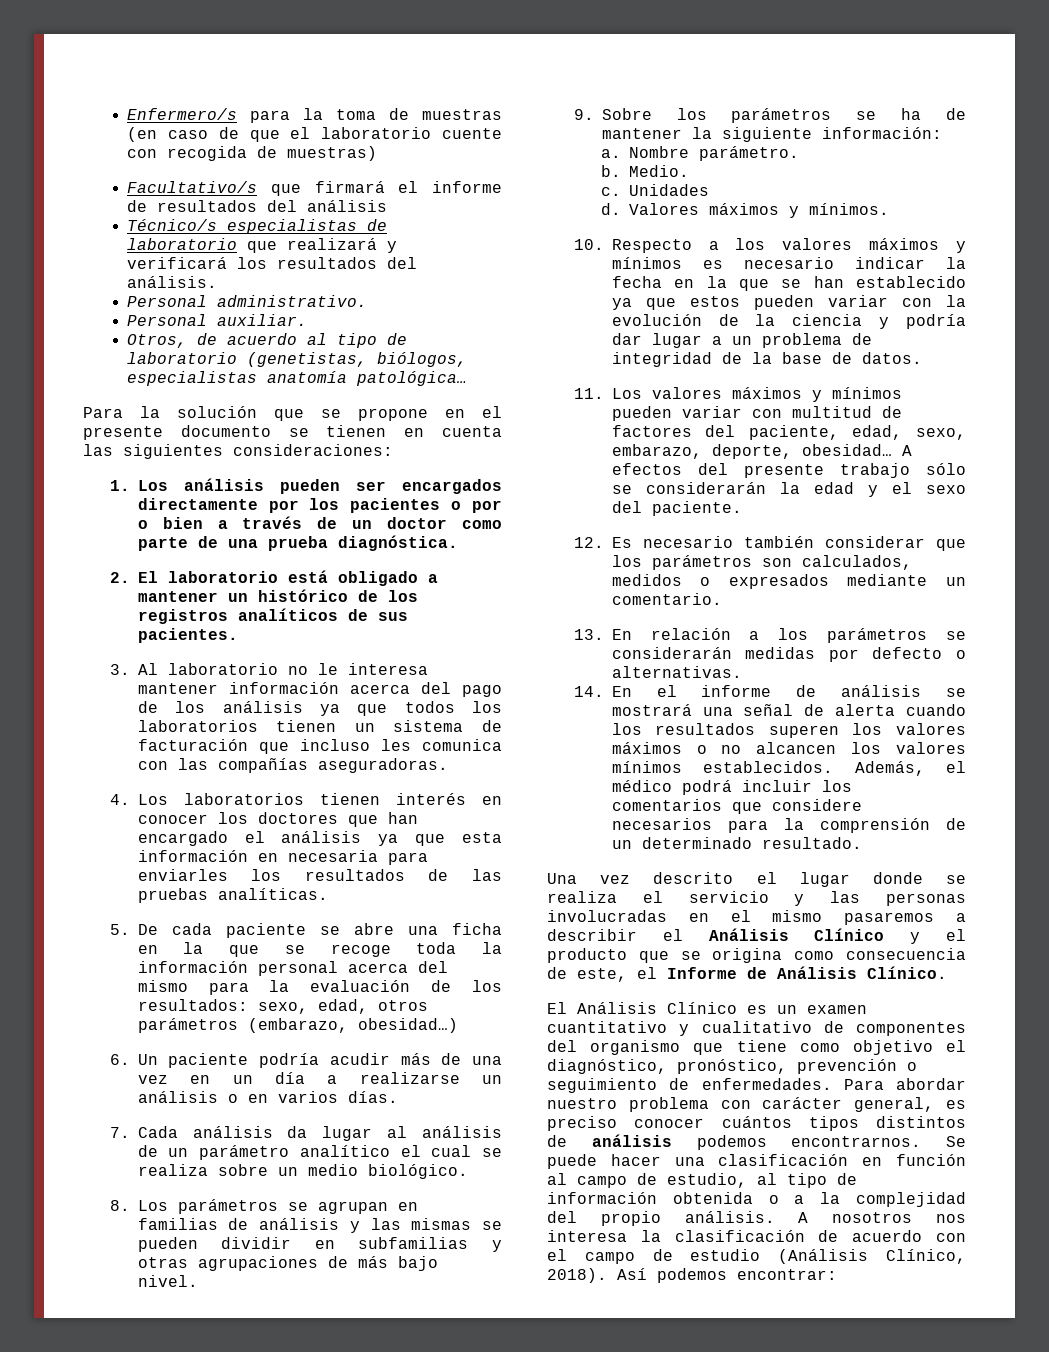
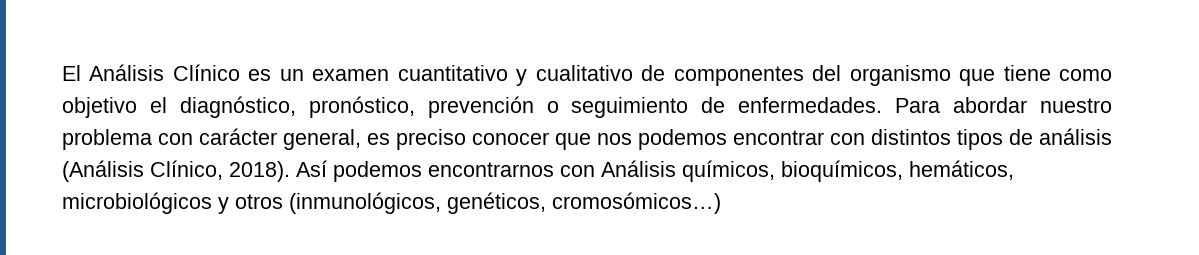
- Enfermero/s para la toma de muestras (en caso de que el laboratorio cuente con recogida de muestras)
- Facultativo/s que firmará el informe de resultados del análisis
- Técnico/s especialistas de laboratorio que realizará y verificará los resultados del análisis.
- Personal administrativo.
- Personal auxiliar.
- Otros, de acuerdo al tipo de laboratorio (genetistas, biólogos, especialistas anatomía patológica…
- Para la solución que se propone en el presente documento se tienen en cuenta las siguientes consideraciones:
- 1. Los análisis pueden ser encargados directamente por los pacientes o por o bien a través de un doctor como parte de una prueba diagnóstica.
- 2. El laboratorio está obligado a mantener un histórico de los registros analíticos de sus pacientes.
- 3. Al laboratorio no le interesa mantener información acerca del pago de los análisis ya que todos los laboratorios tienen un sistema de facturación que incluso les comunica con las compañías aseguradoras.
- 4. Los laboratorios tienen interés en conocer los doctores que han encargado el análisis ya que esta información en necesaria para enviarles los resultados de las pruebas analíticas.
- 5. De cada paciente se abre una ficha en la que se recoge toda la información personal acerca del mismo para la evaluación de los resultados: sexo, edad, otros parámetros (embarazo, obesidad…)
- 6. Un paciente podría acudir más de una vez en un día a realizarse un análisis o en varios días.
- 7. Cada análisis da lugar al análisis de un parámetro analítico el cual se realiza sobre un medio biológico.
- 8. Los parámetros se agrupan en familias de análisis y las mismas se pueden dividir en subfamilias y otras agrupaciones de más bajo nivel.
- 9. Sobre los parámetros se ha de mantener la siguiente información:
- a. Nombre parámetro.
- b. Medio.
- c. Unidades
- d. Valores máximos y mínimos.
- 10. Respecto a los valores máximos y mínimos es necesario indicar la fecha en la que se han establecido ya que estos pueden variar con la evolución de la ciencia y podría dar lugar a un problema de integridad de la base de datos.
- 11. Los valores máximos y mínimos pueden variar con multitud de factores del paciente, edad, sexo, embarazo, deporte, obesidad… A efectos del presente trabajo sólo se considerarán la edad y el sexo del paciente.
- 12. Es necesario también considerar que los parámetros son calculados, medidos o expresados mediante un comentario.
- 13. En relación a los parámetros se considerarán medidas por defecto o alternativas.
- 14. En el informe de análisis se mostrará una señal de alerta cuando los resultados superen los valores máximos o no alcancen los valores mínimos establecidos. Además, el médico podrá incluir los comentarios que considere necesarios para la comprensión de un determinado resultado.
- Una vez descrito el lugar donde se realiza el servicio y las personas involucradas en el mismo pasaremos a describir el Análisis Clínico y el producto que se origina como consecuencia de este, el Informe de Análisis Clínico.
- Para abordar nuestro problema con carácter general, es preciso conocer cuántos tipos distintos de análisis podemos encontrarnos. Se puede hacer una clasificación en función al campo de estudio, al tipo de información obtenida o a la complejidad del propio análisis. A nosotros nos interesa la clasificación de acuerdo con el campo de estudio (Análisis Clínico, 2018).
+ Para abordar nuestro problema con carácter general, es preciso conocer que nos podemos encontrar con distintos tipos de análisis (Análisis Clínico, 2018).
- Así podemos encontrar:
+ Así podemos encontrarnos con Análisis químicos, bioquímicos, hemáticos, microbiológicos y otros (inmunológicos, genéticos, cromosómicos…)

